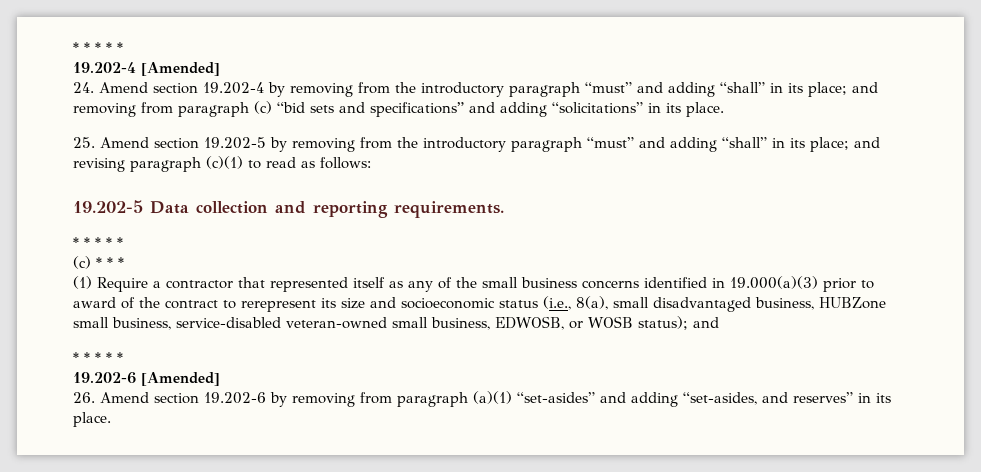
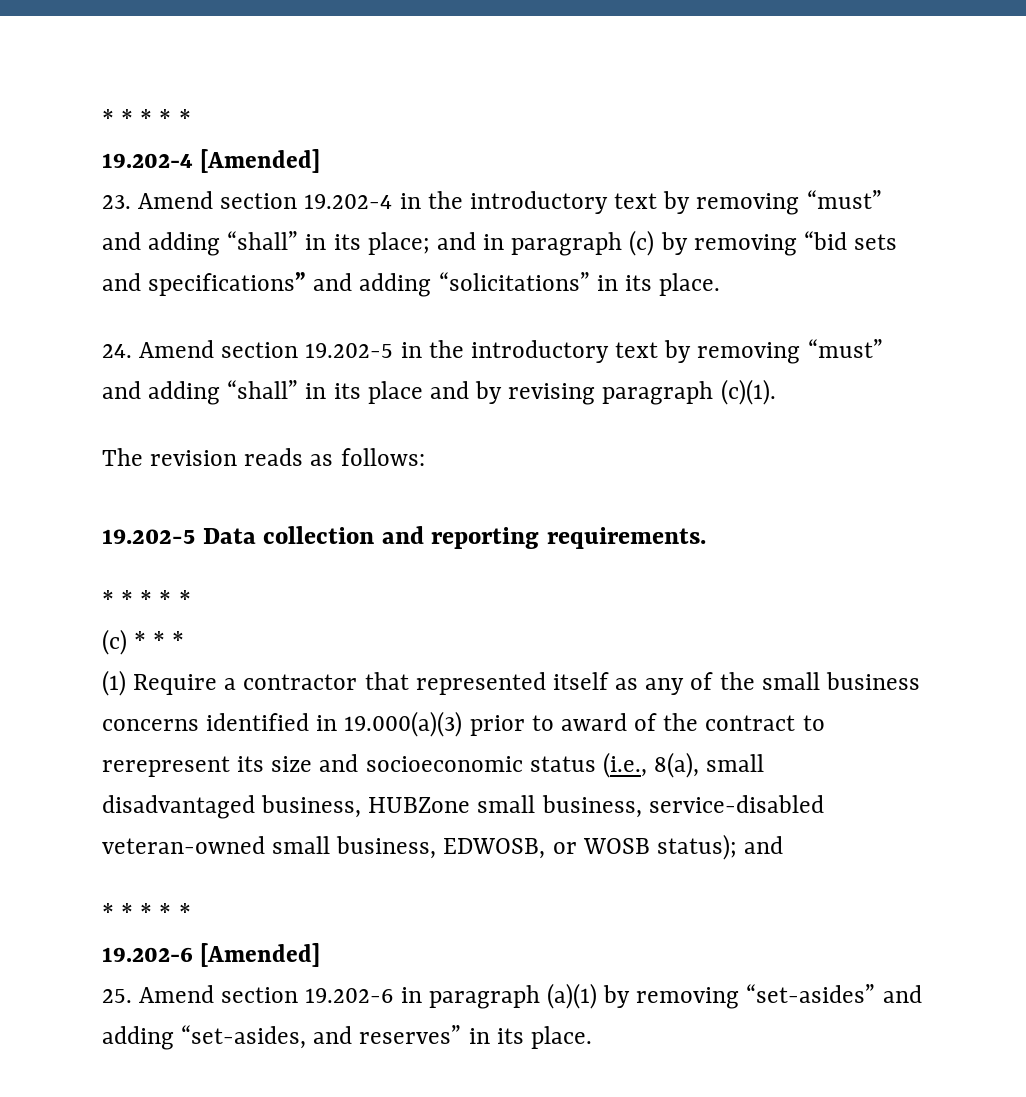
- 24. Amend section 19.202-4 by removing from the introductory paragraph “must” and adding “shall” in its place; and removing from paragraph (c) “bid sets and specifications” and adding “solicitations” in its place.
+ 23. Amend section 19.202-4 in the introductory text by removing “must” and adding “shall” in its place; and in paragraph (c) by removing “bid sets and specifications” and adding “solicitations” in its place.
- 25. Amend section 19.202-5 by removing from the introductory paragraph “must” and adding “shall” in its place; and revising paragraph (c)(1) to read as follows:
+ 24. Amend section 19.202-5 in the introductory text by removing “must” and adding “shall” in its place and by revising paragraph (c)(1).
+ The revision reads as follows:
- 26. Amend section 19.202-6 by removing from paragraph (a)(1) “set-asides” and adding “set-asides, and reserves” in its place.
+ 25. Amend section 19.202-6 in paragraph (a)(1) by removing “set-asides” and adding “set-asides, and reserves” in its place.

